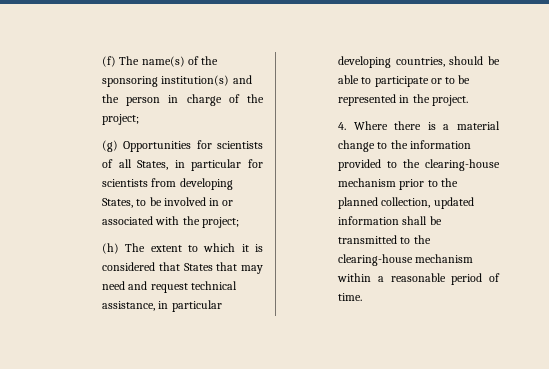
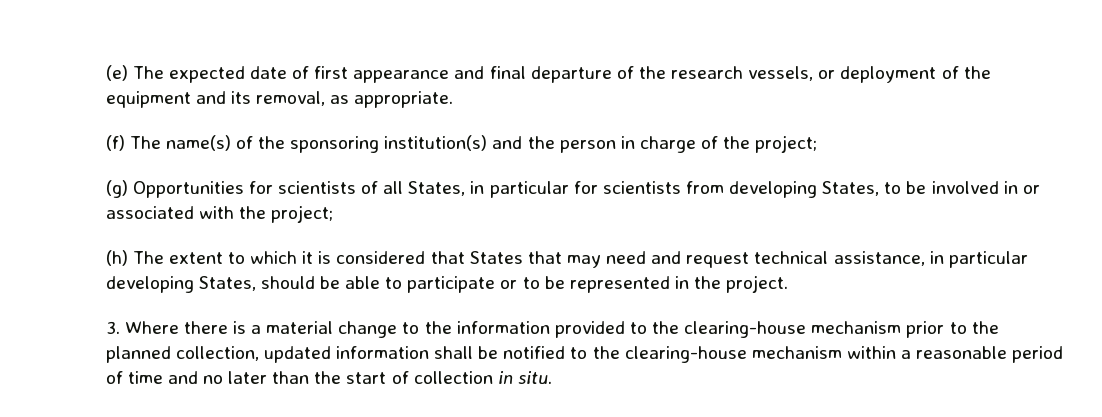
+ (e) The expected date of first appearance and final departure of the research vessels, or deployment of the equipment and its removal, as appropriate.
- (h) The extent to which it is considered that States that may need and request technical assistance, in particular developing countries, should be able to participate or to be represented in the project.
+ (h) The extent to which it is considered that States that may need and request technical assistance, in particular developing States, should be able to participate or to be represented in the project.
- 4. Where there is a material change to the information provided to the clearing-house mechanism prior to the planned collection, updated information shall be transmitted to the clearing-house mechanism within a reasonable period of time.
+ 3. Where there is a material change to the information provided to the clearing-house mechanism prior to the planned collection, updated information shall be notified to the clearing-house mechanism within a reasonable period of time and no later than the start of collection in situ.

